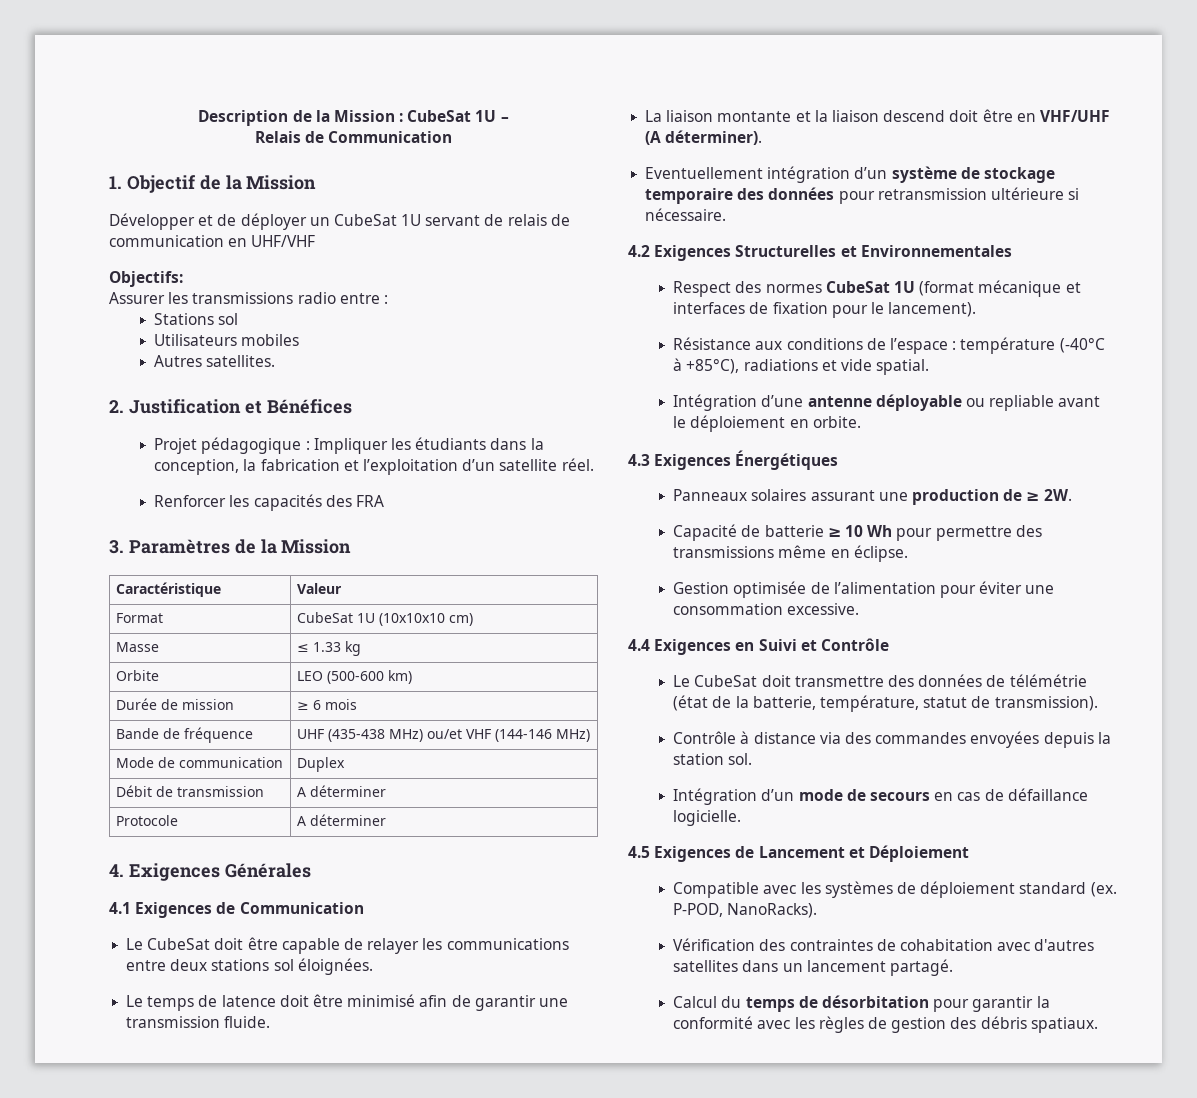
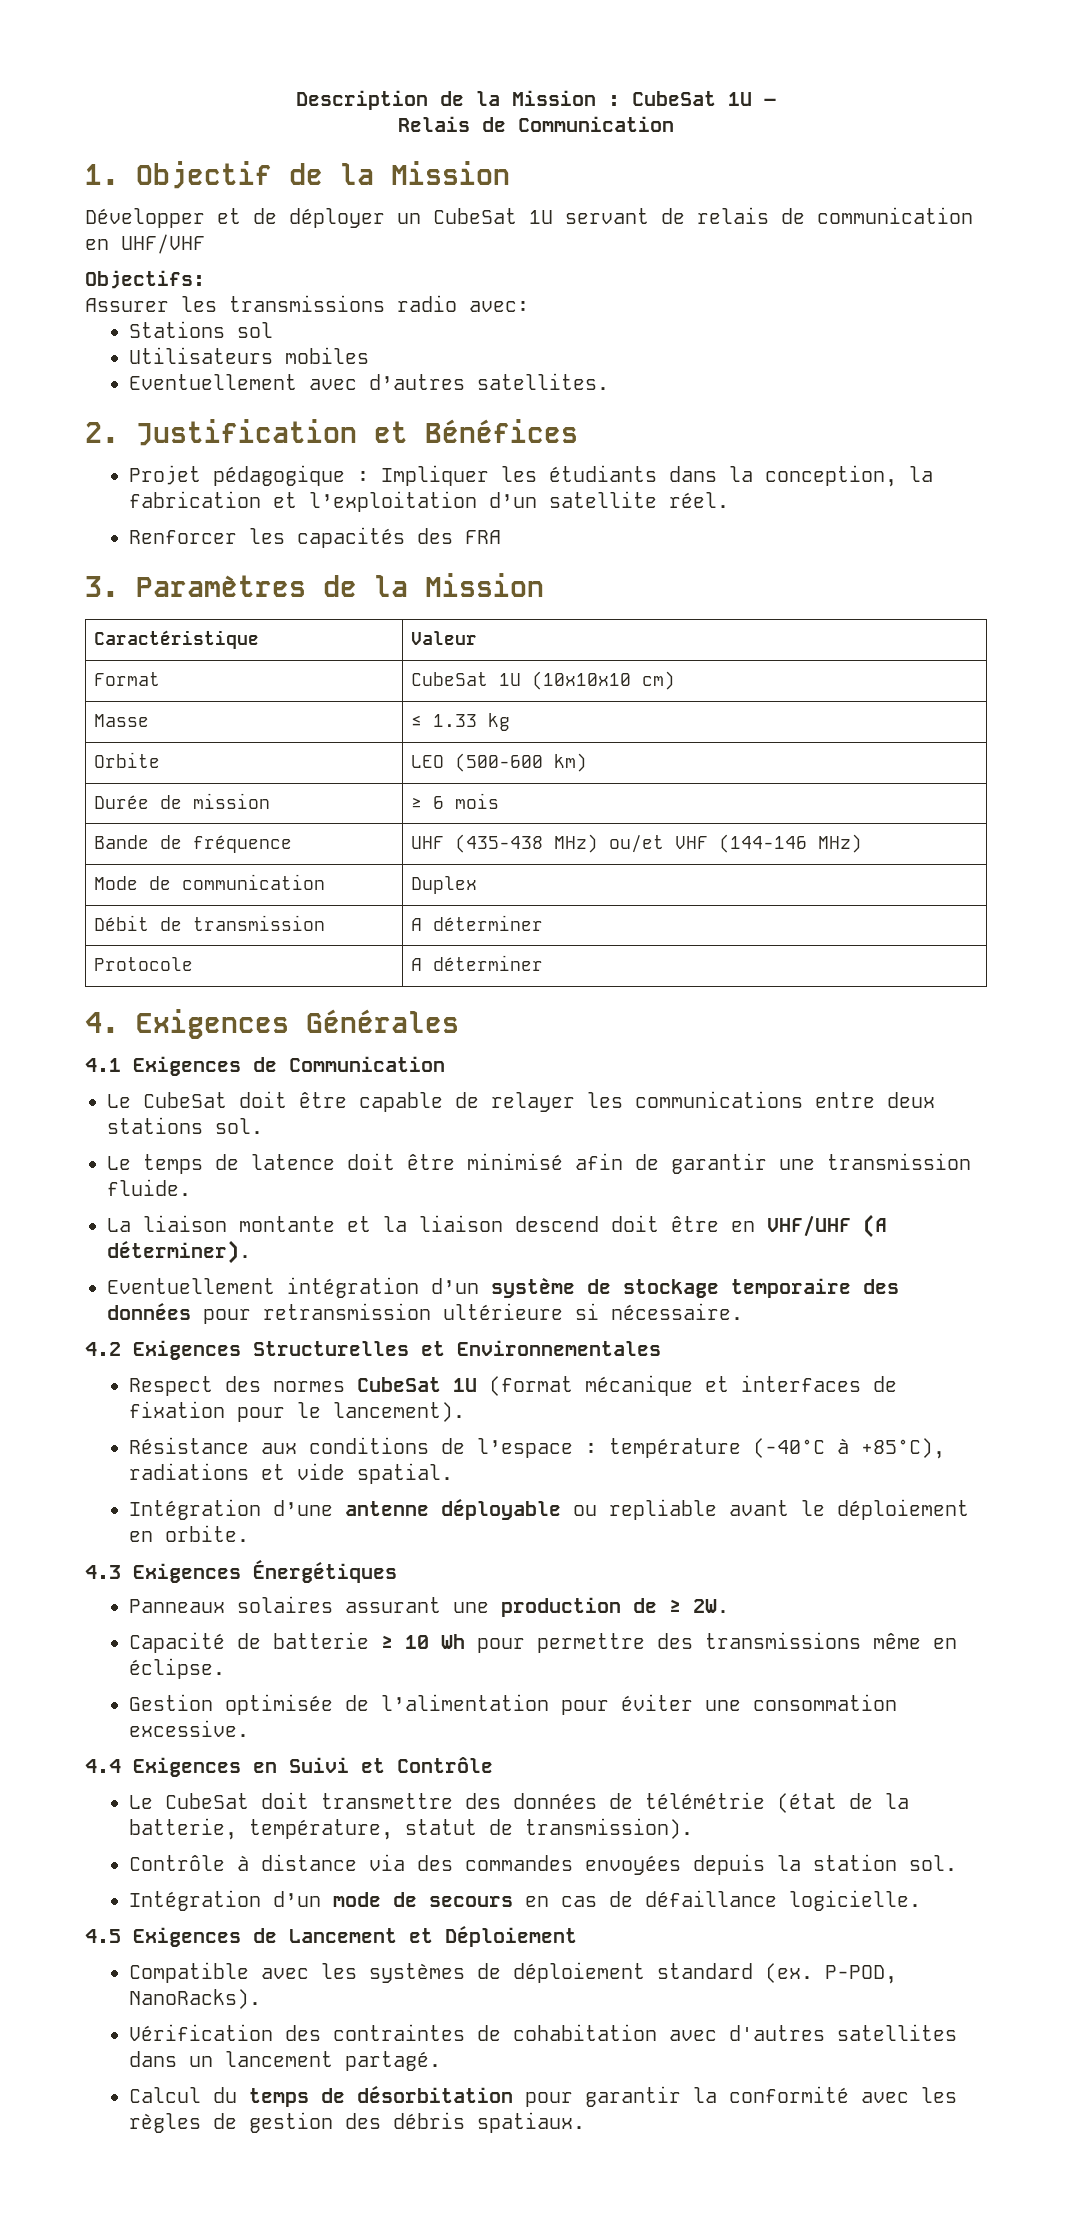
- Assurer les transmissions radio entre :
+ Assurer les transmissions radio avec:
- Autres satellites.
+ Eventuellement avec d’autres satellites.
- Le CubeSat doit être capable de relayer les communications entre deux stations sol éloignées.
+ Le CubeSat doit être capable de relayer les communications entre deux stations sol.

